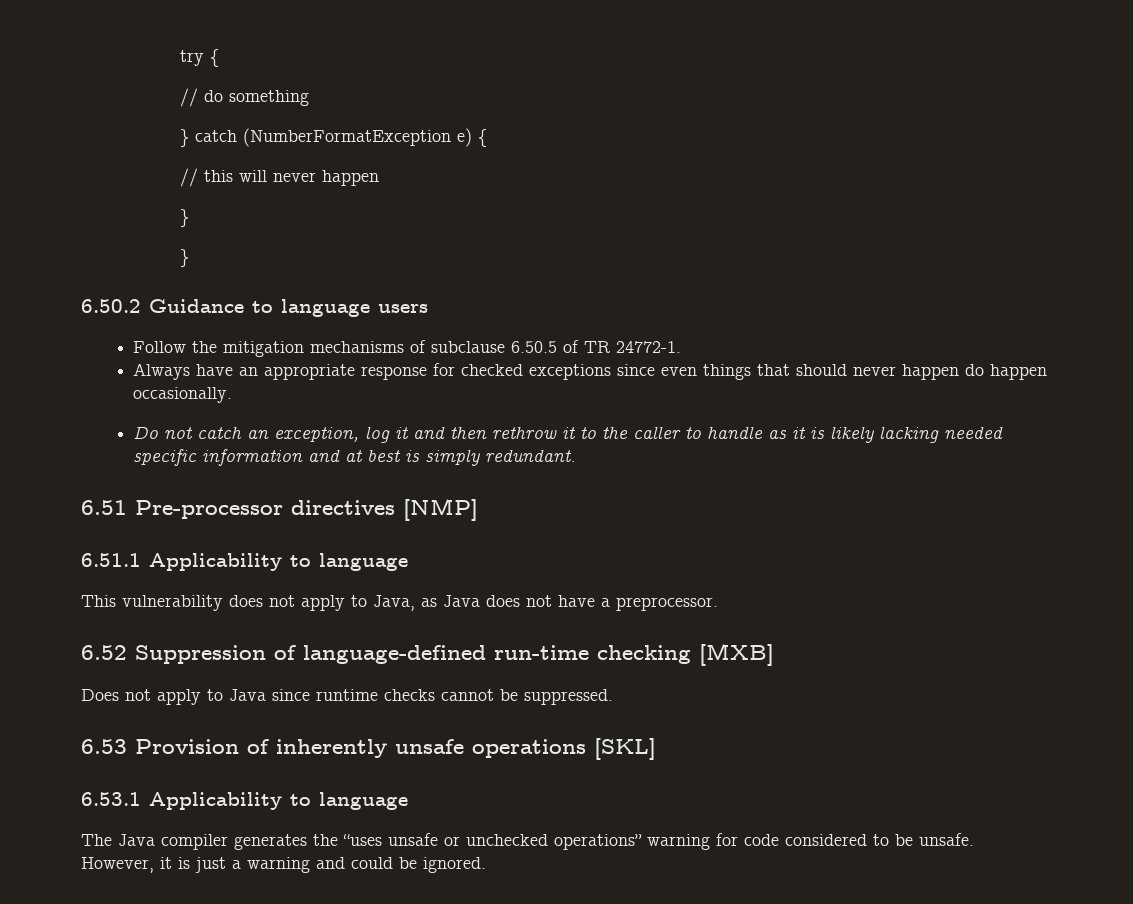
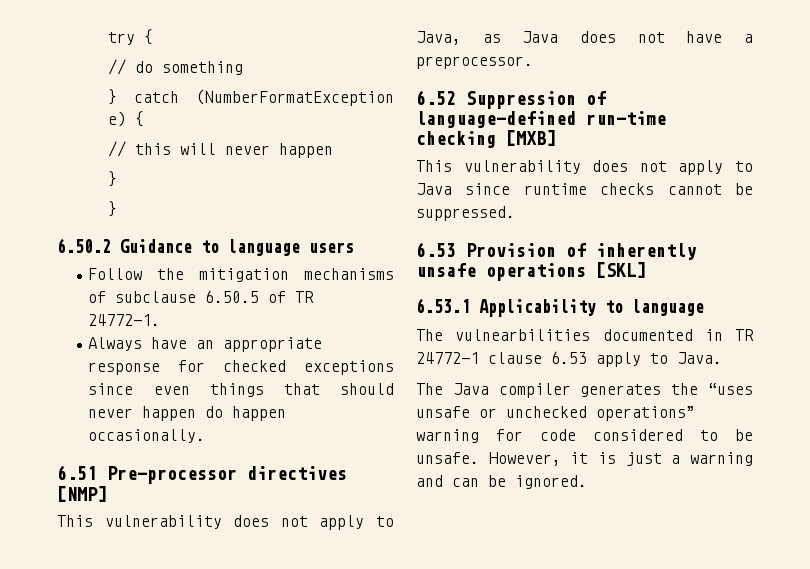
- Do not catch an exception, log it and then rethrow it to the caller to handle as it is likely lacking needed specific information and at best is simply redundant.
- 6.51.1 Applicability to language
- Does not apply to Java since runtime checks cannot be suppressed.
+ This vulnerability does not apply to Java since runtime checks cannot be suppressed.
+ The vulnearbilities documented in TR 24772-1 clause 6.53 apply to Java.
- However, it is just a warning and could be ignored.
+ However, it is just a warning and can be ignored.

